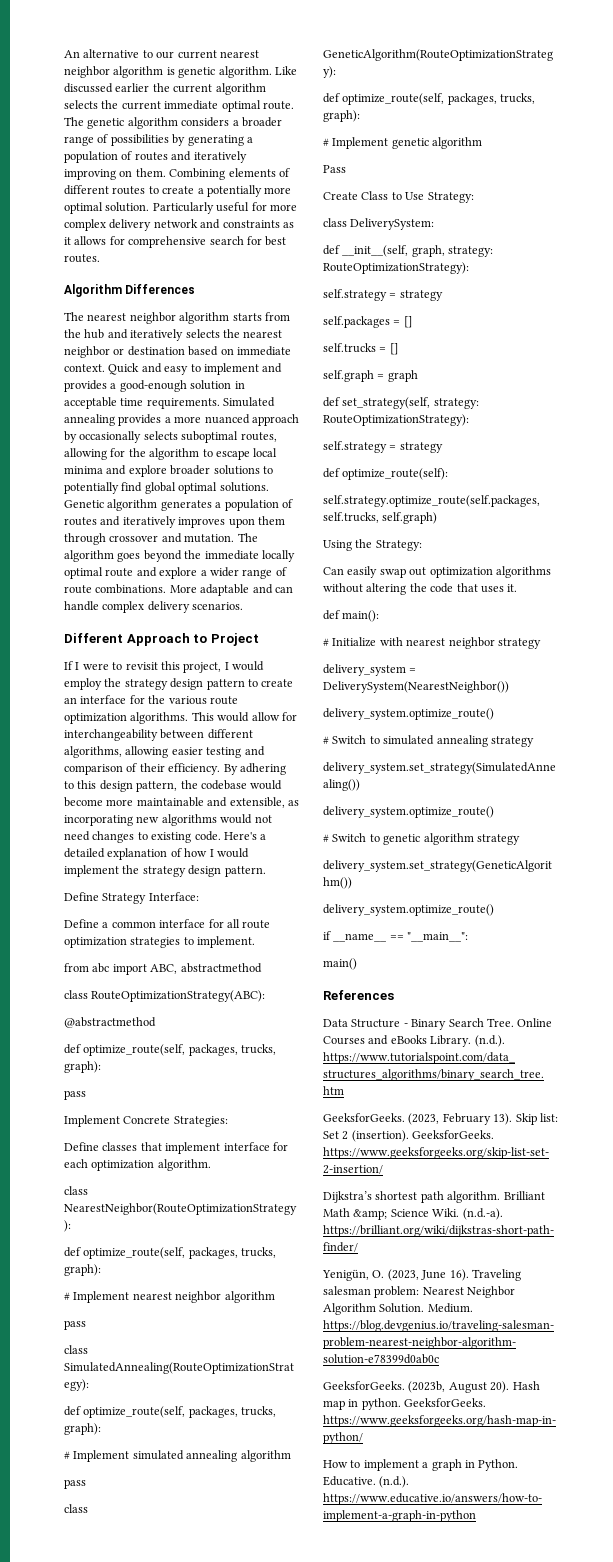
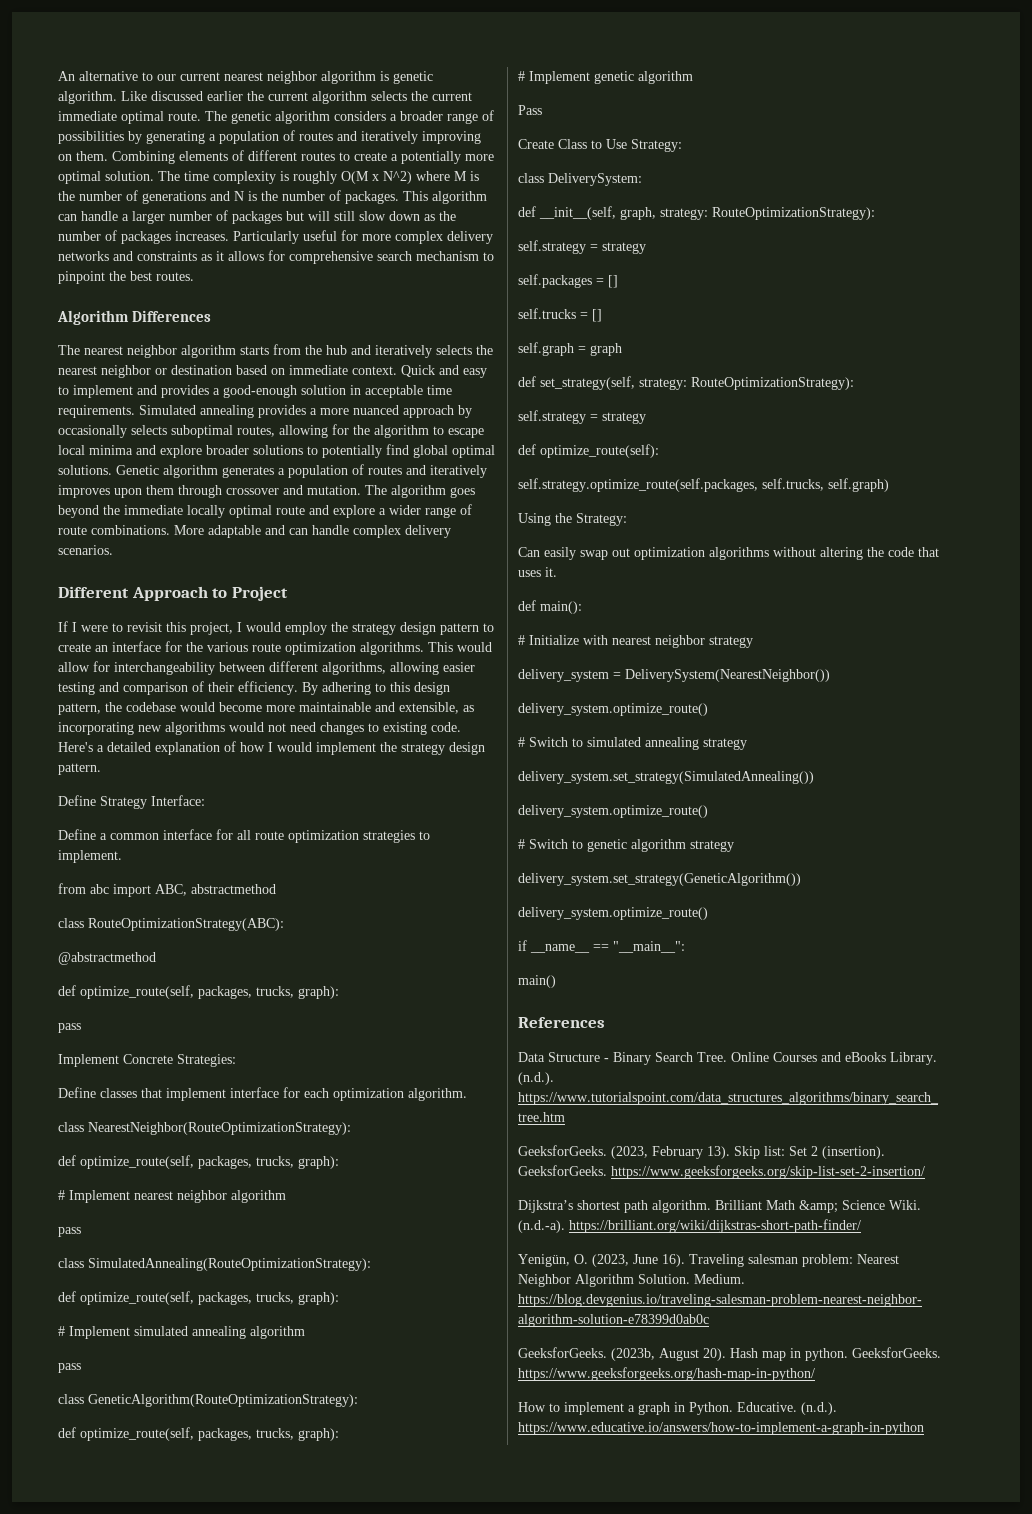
+ The time complexity is roughly O(M x N^2) where M is the number of generations and N is the number of packages. This algorithm can handle a larger number of packages but will still slow down as the number of packages increases.
- Particularly useful for more complex delivery network and constraints as it allows for comprehensive search for best routes.
+ Particularly useful for more complex delivery networks and constraints as it allows for comprehensive search mechanism to pinpoint the best routes.

